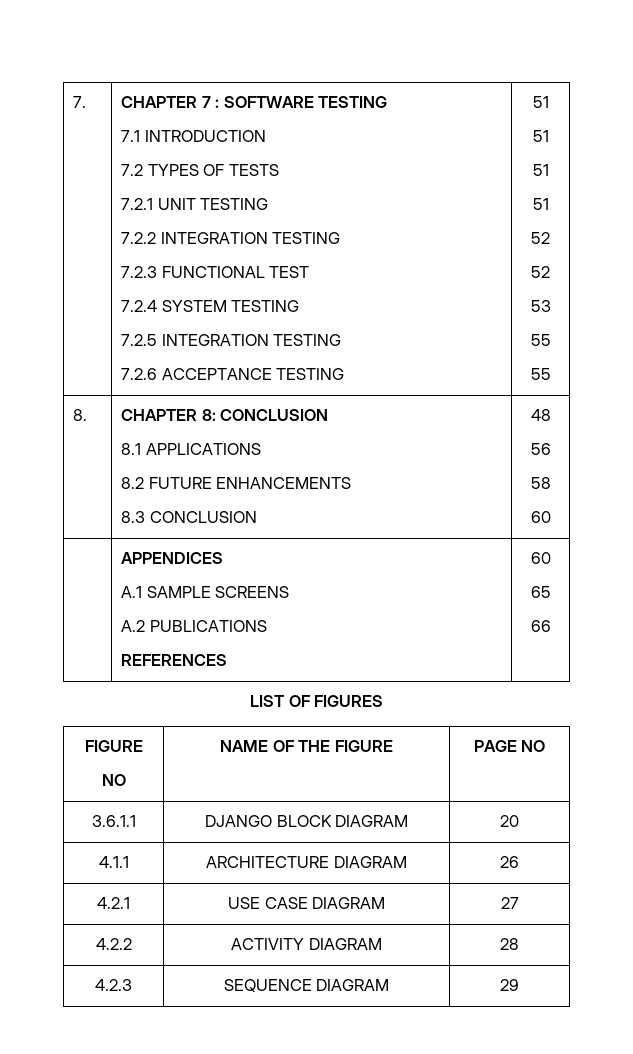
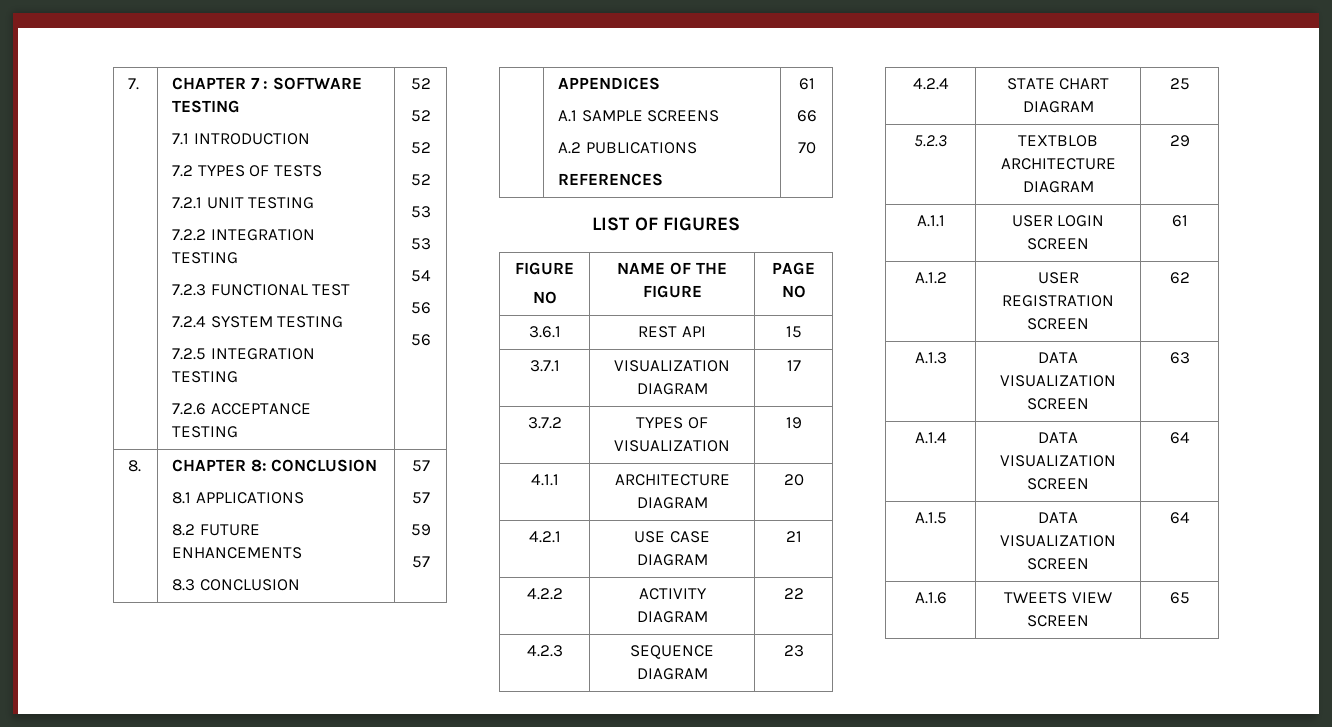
  7. | CHAPTER 7 : SOFTWARE TESTING
  7.1 INTRODUCTION
  7.2 TYPES OF TESTS
  7.2.1 UNIT TESTING
  7.2.2 INTEGRATION TESTING
  7.2.3 FUNCTIONAL TEST
  7.2.4 SYSTEM TESTING
  7.2.5 INTEGRATION TESTING
- 7.2.6 ACCEPTANCE TESTING | 51
- 51
- 51
- 51
+ 7.2.6 ACCEPTANCE TESTING | 52
+ 52
  52
  52
  53
- 55
- 55
+ 53
+ 54
+ 56
+ 56
  8. | CHAPTER 8: CONCLUSION
  8.1 APPLICATIONS
  8.2 FUTURE ENHANCEMENTS
- 8.3 CONCLUSION | 48
- 56
- 58
- 60
+ 8.3 CONCLUSION | 57
+ 57
+ 59
+ 57
  | APPENDICES
  A.1 SAMPLE SCREENS
  A.2 PUBLICATIONS
- REFERENCES | 60
- 65
+ REFERENCES | 61
  66
+ 70
- 3.6.1.1 | DJANGO BLOCK DIAGRAM | 20
+ 3.6.1 | REST API | 15
+ 3.7.1 | VISUALIZATION DIAGRAM | 17
+ 3.7.2 | TYPES OF VISUALIZATION | 19
- 4.1.1 | ARCHITECTURE DIAGRAM | 26
+ 4.1.1 | ARCHITECTURE DIAGRAM | 20
- 4.2.1 | USE CASE DIAGRAM | 27
+ 4.2.1 | USE CASE DIAGRAM | 21
- 4.2.2 | ACTIVITY DIAGRAM | 28
+ 4.2.2 | ACTIVITY DIAGRAM | 22
- 4.2.3 | SEQUENCE DIAGRAM | 29
+ 4.2.3 | SEQUENCE DIAGRAM | 23
+ 4.2.4 | STATE CHART DIAGRAM | 25
+ 5.2.3 | TEXTBLOB ARCHITECTURE DIAGRAM | 29
+ A.1.1 | USER LOGIN SCREEN | 61
+ A.1.2 | USER REGISTRATION SCREEN | 62
+ A.1.3 | DATA VISUALIZATION SCREEN | 63
+ A.1.4 | DATA VISUALIZATION SCREEN | 64
+ A.1.5 | DATA VISUALIZATION SCREEN | 64
+ A.1.6 | TWEETS VIEW SCREEN | 65

